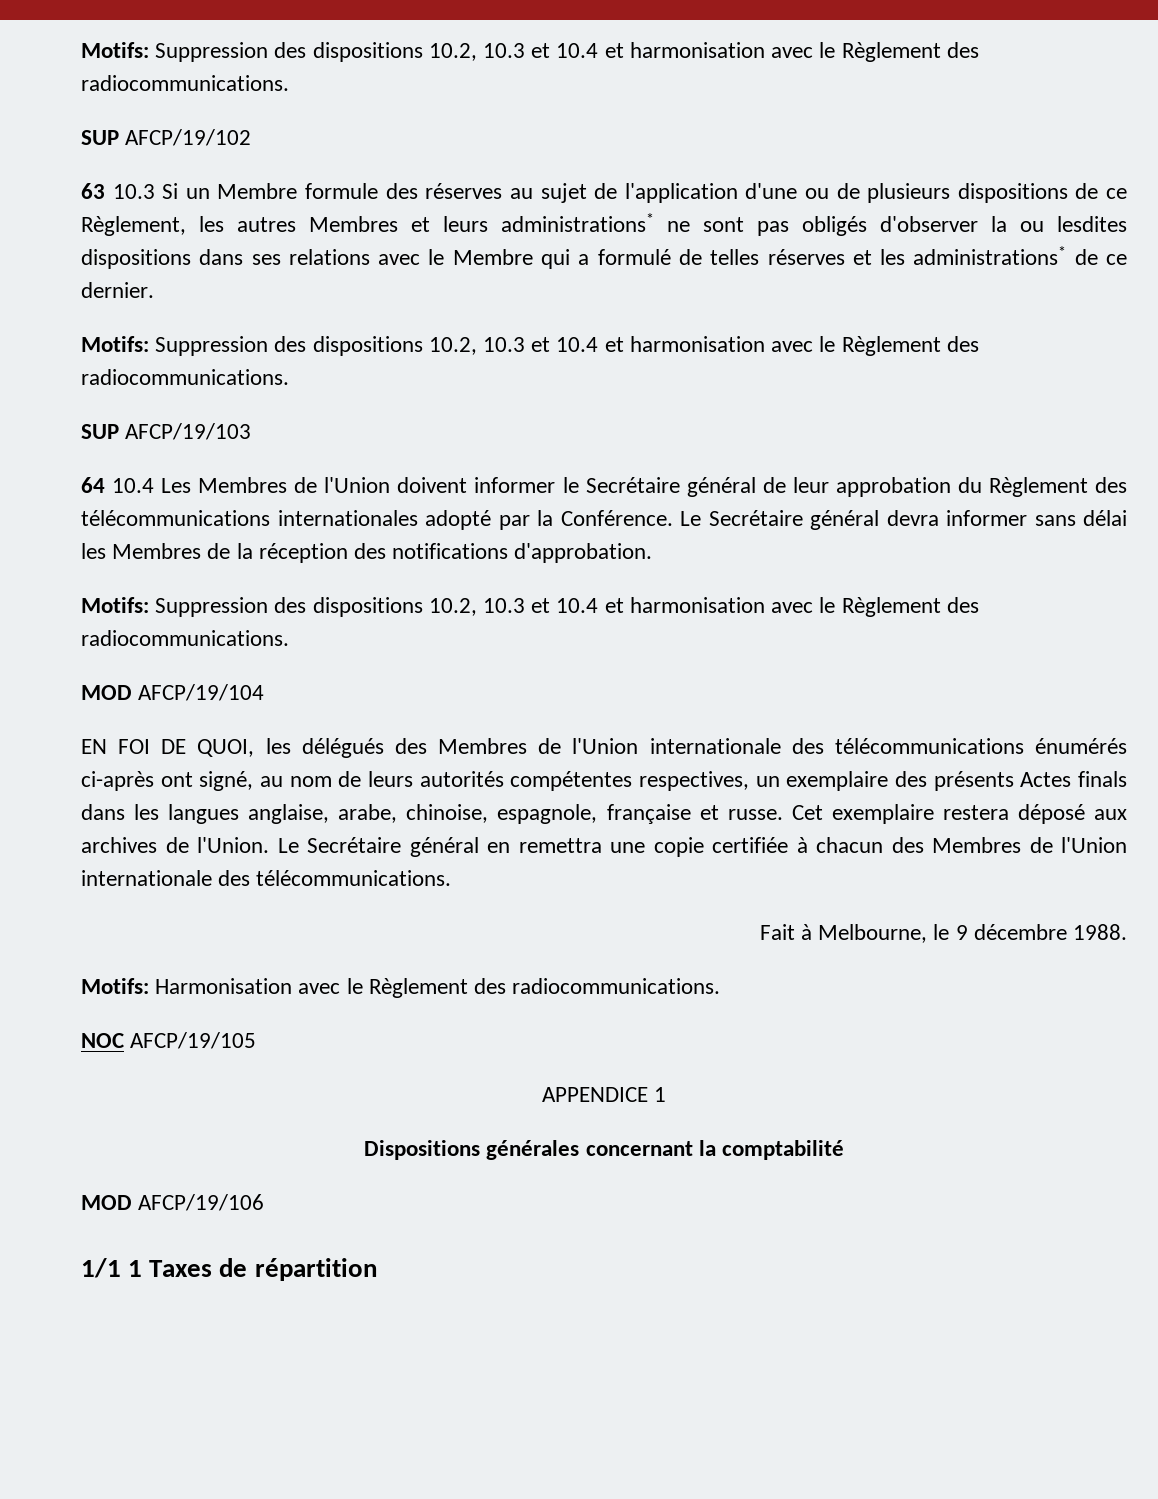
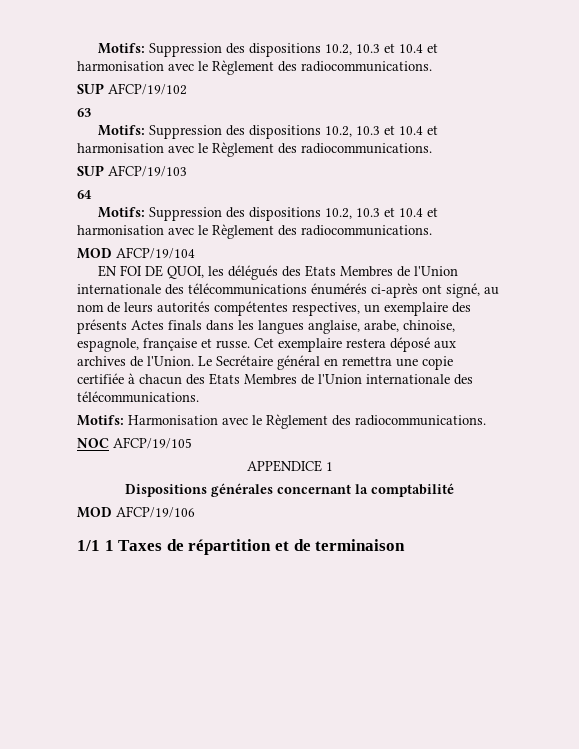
- 63 10.3 Si un Membre formule des réserves au sujet de l'application d'une ou de plusieurs dispositions de ce Règlement, les autres Membres et leurs administrations* ne sont pas obligés d'observer la ou lesdites dispositions dans ses relations avec le Membre qui a formulé de telles réserves et les administrations* de ce dernier.
+ 63
- 64 10.4 Les Membres de l'Union doivent informer le Secrétaire général de leur approbation du Règlement des télécommunications internationales adopté par la Conférence. Le Secrétaire général devra informer sans délai les Membres de la réception des notifications d'approbation.
+ 64
- EN FOI DE QUOI, les délégués des Membres de l'Union internationale des télécommunications énumérés ci-après ont signé, au nom de leurs autorités compétentes respectives, un exemplaire des présents Actes finals dans les langues anglaise, arabe, chinoise, espagnole, française et russe.
+ EN FOI DE QUOI, les délégués des Etats Membres de l'Union internationale des télécommunications énumérés ci-après ont signé, au nom de leurs autorités compétentes respectives, un exemplaire des présents Actes finals dans les langues anglaise, arabe, chinoise, espagnole, française et russe.
- Le Secrétaire général en remettra une copie certifiée à chacun des Membres de l'Union internationale des télécommunications.
+ Le Secrétaire général en remettra une copie certifiée à chacun des Etats Membres de l'Union internationale des télécommunications.
- Fait à Melbourne, le 9 décembre 1988.
- 1/1 1 Taxes de répartition
+ 1/1 1 Taxes de répartition et de terminaison

